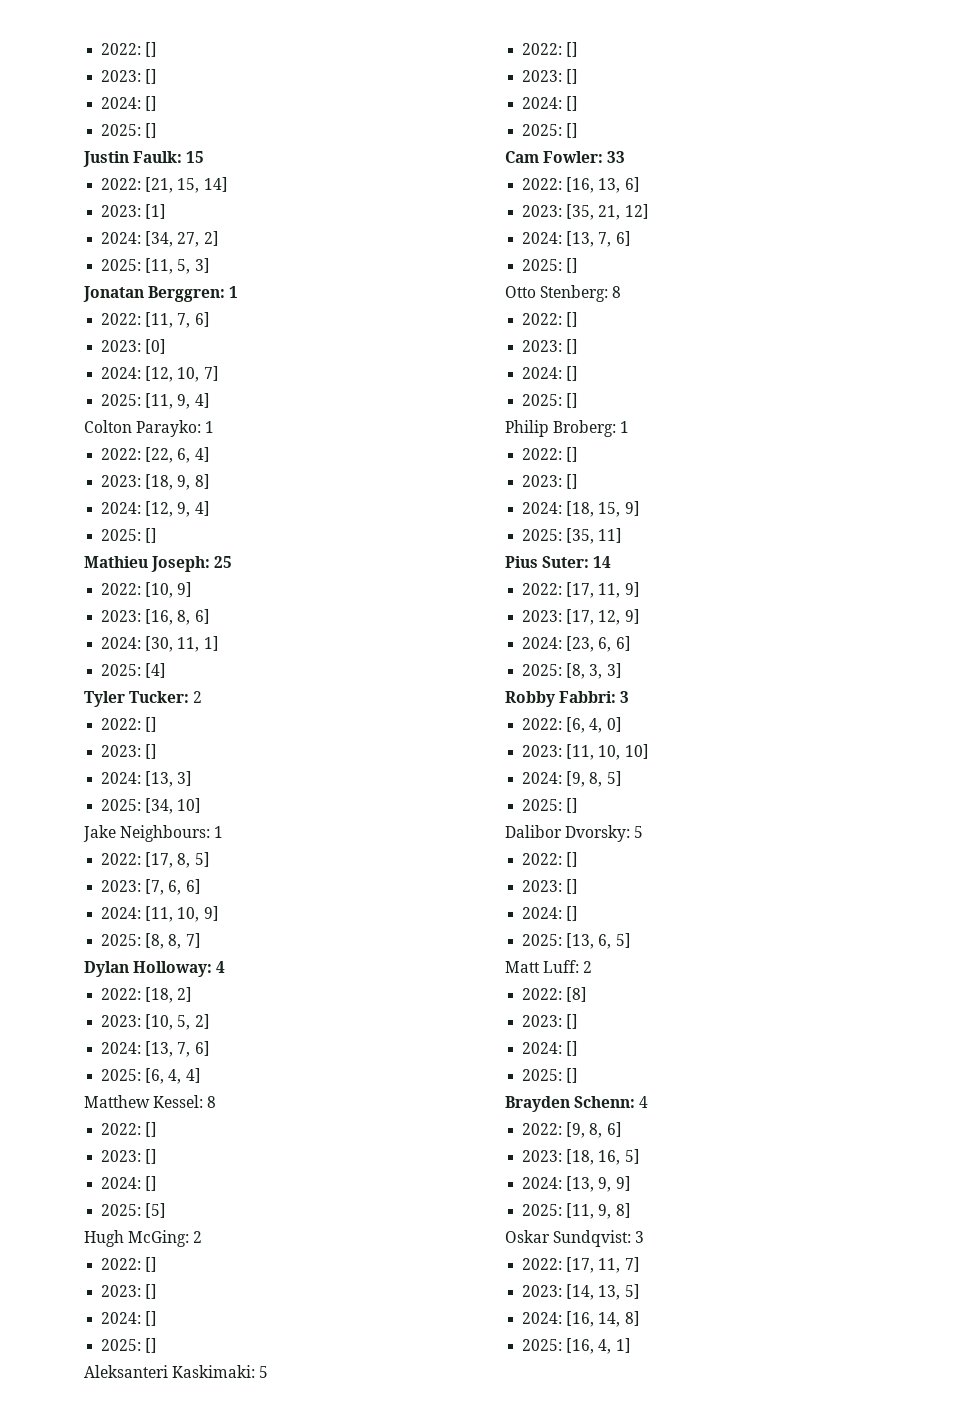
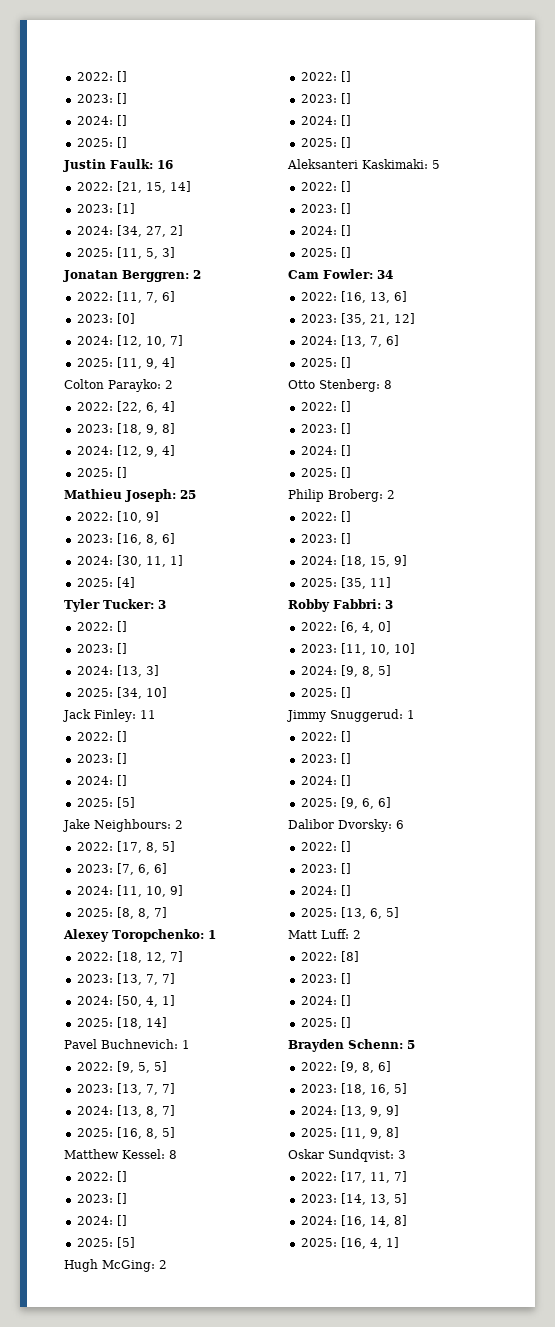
- Justin Faulk: 15
+ Justin Faulk: 16
- Jonatan Berggren: 1
+ Jonatan Berggren: 2
- Colton Parayko: 1
+ Colton Parayko: 2
- Tyler Tucker: 2
+ Tyler Tucker: 3
+ Jack Finley: 11
+ 2022: []
+ 2023: []
+ 2024: []
+ 2025: [5]
- Jake Neighbours: 1
+ Jake Neighbours: 2
- Dylan Holloway: 4
+ Alexey Toropchenko: 1
- 2022: [18, 2]
- 2023: [10, 5, 2]
- 2024: [13, 7, 6]
- 2025: [6, 4, 4]
+ 2022: [18, 12, 7]
+ 2023: [13, 7, 7]
+ 2024: [50, 4, 1]
+ 2025: [18, 14]
+ Pavel Buchnevich: 1
+ 2022: [9, 5, 5]
+ 2023: [13, 7, 7]
+ 2024: [13, 8, 7]
+ 2025: [16, 8, 5]
- Cam Fowler: 33
+ Cam Fowler: 34
- Philip Broberg: 1
+ Philip Broberg: 2
- Pius Suter: 14
- 2022: [17, 11, 9]
- 2023: [17, 12, 9]
- 2024: [23, 6, 6]
- 2025: [8, 3, 3]
+ Jimmy Snuggerud: 1
+ 2022: []
+ 2023: []
+ 2024: []
+ 2025: [9, 6, 6]
- Dalibor Dvorsky: 5
+ Dalibor Dvorsky: 6
- Brayden Schenn: 4
+ Brayden Schenn: 5

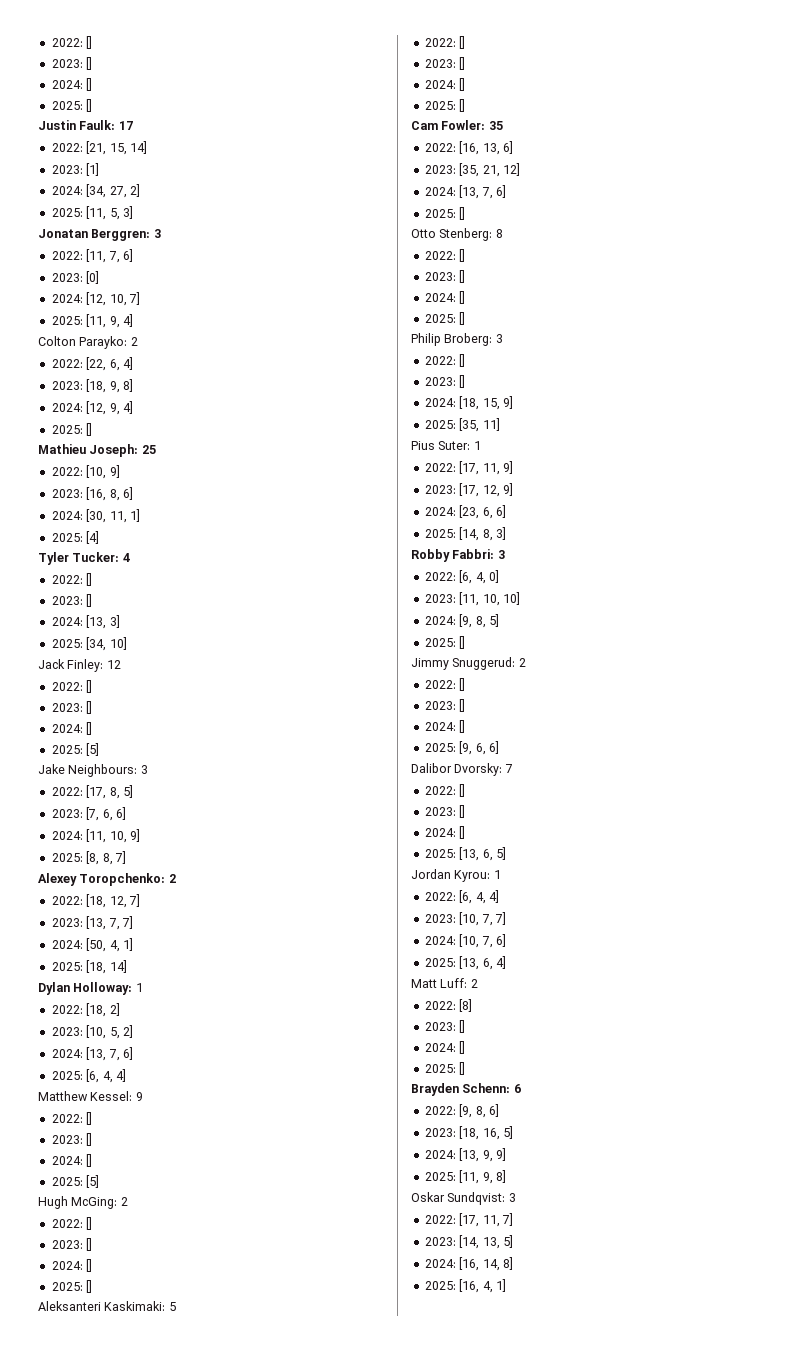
- Justin Faulk: 16
+ Justin Faulk: 17
- Jonatan Berggren: 2
+ Jonatan Berggren: 3
- Tyler Tucker: 3
+ Tyler Tucker: 4
- Jack Finley: 11
+ Jack Finley: 12
- Jake Neighbours: 2
+ Jake Neighbours: 3
- Alexey Toropchenko: 1
+ Alexey Toropchenko: 2
- Pavel Buchnevich: 1
- 2022: [9, 5, 5]
- 2023: [13, 7, 7]
- 2024: [13, 8, 7]
- 2025: [16, 8, 5]
+ Dylan Holloway: 1
+ 2022: [18, 2]
+ 2023: [10, 5, 2]
+ 2024: [13, 7, 6]
+ 2025: [6, 4, 4]
- Matthew Kessel: 8
+ Matthew Kessel: 9
- Cam Fowler: 34
+ Cam Fowler: 35
- Philip Broberg: 2
+ Philip Broberg: 3
+ Pius Suter: 1
+ 2022: [17, 11, 9]
+ 2023: [17, 12, 9]
+ 2024: [23, 6, 6]
+ 2025: [14, 8, 3]
- Jimmy Snuggerud: 1
+ Jimmy Snuggerud: 2
- Dalibor Dvorsky: 6
+ Dalibor Dvorsky: 7
+ Jordan Kyrou: 1
+ 2022: [6, 4, 4]
+ 2023: [10, 7, 7]
+ 2024: [10, 7, 6]
+ 2025: [13, 6, 4]
- Brayden Schenn: 5
+ Brayden Schenn: 6

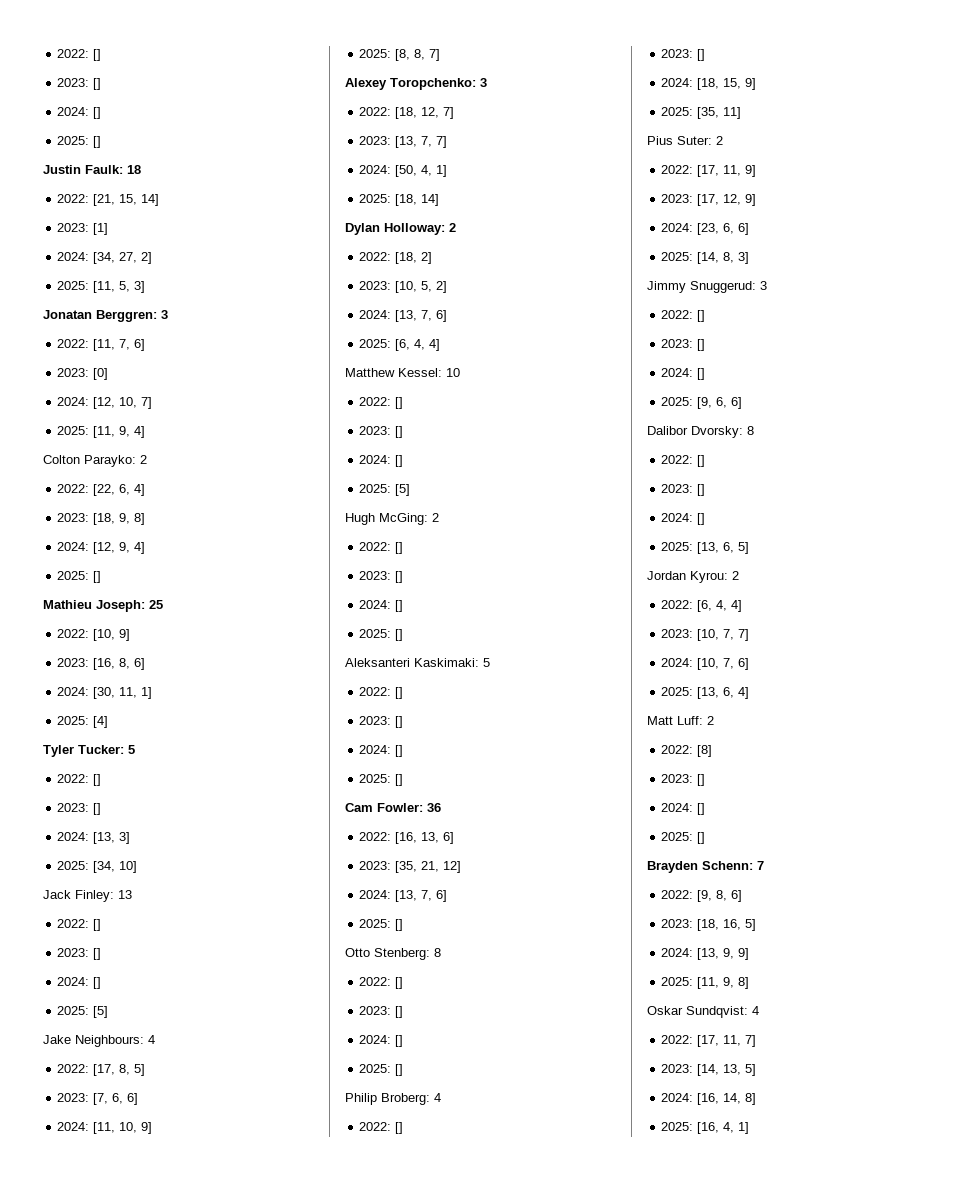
- Justin Faulk: 17
+ Justin Faulk: 18
- Tyler Tucker: 4
+ Tyler Tucker: 5
- Jack Finley: 12
+ Jack Finley: 13
- Jake Neighbours: 3
+ Jake Neighbours: 4
- Alexey Toropchenko: 2
+ Alexey Toropchenko: 3
- Dylan Holloway: 1
+ Dylan Holloway: 2
- Matthew Kessel: 9
+ Matthew Kessel: 10
- Cam Fowler: 35
+ Cam Fowler: 36
- Philip Broberg: 3
+ Philip Broberg: 4
- Pius Suter: 1
+ Pius Suter: 2
- Robby Fabbri: 3
- 2022: [6, 4, 0]
- 2023: [11, 10, 10]
- 2024: [9, 8, 5]
- 2025: []
- Jimmy Snuggerud: 2
+ Jimmy Snuggerud: 3
- Dalibor Dvorsky: 7
+ Dalibor Dvorsky: 8
- Jordan Kyrou: 1
+ Jordan Kyrou: 2
- Brayden Schenn: 6
+ Brayden Schenn: 7
- Oskar Sundqvist: 3
+ Oskar Sundqvist: 4

